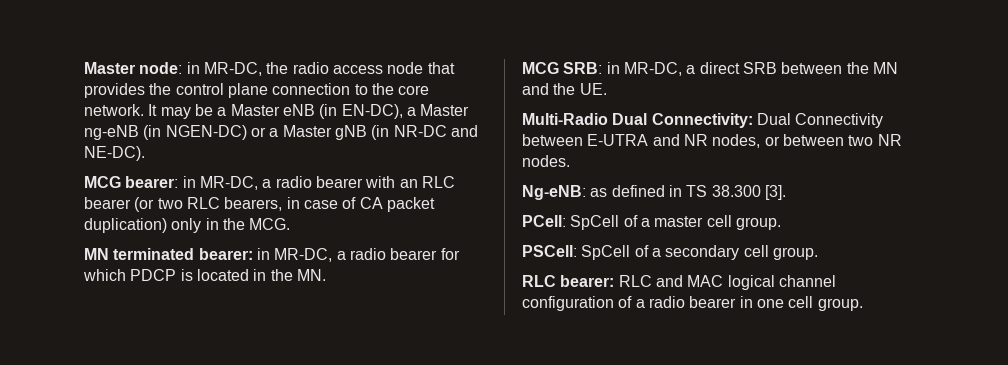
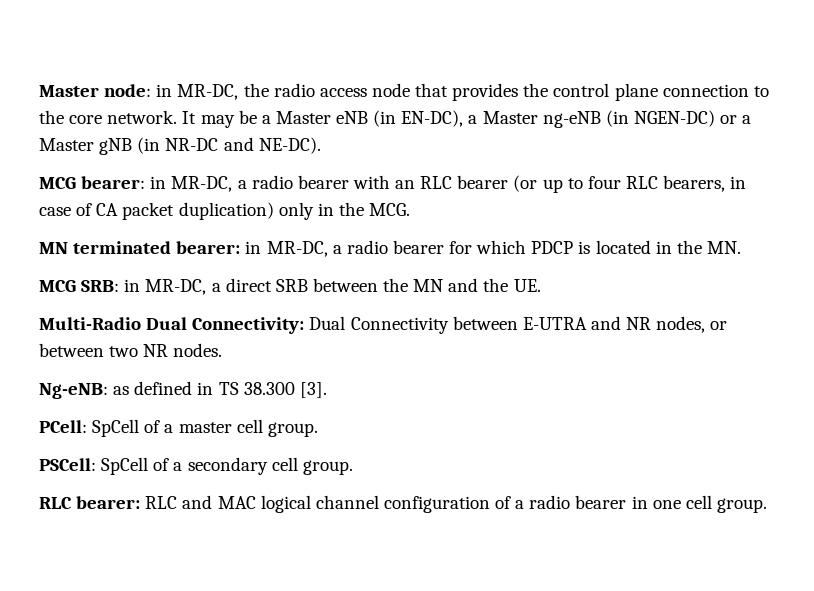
- MCG bearer: in MR-DC, a radio bearer with an RLC bearer (or two RLC bearers, in case of CA packet duplication) only in the MCG.
+ MCG bearer: in MR-DC, a radio bearer with an RLC bearer (or up to four RLC bearers, in case of CA packet duplication) only in the MCG.

